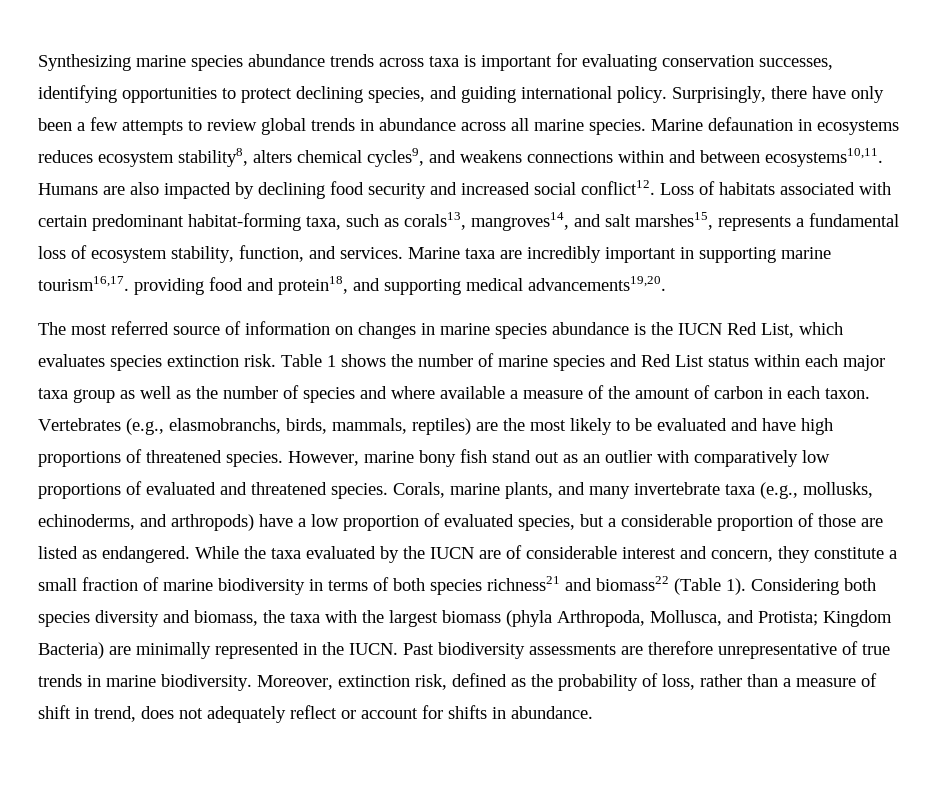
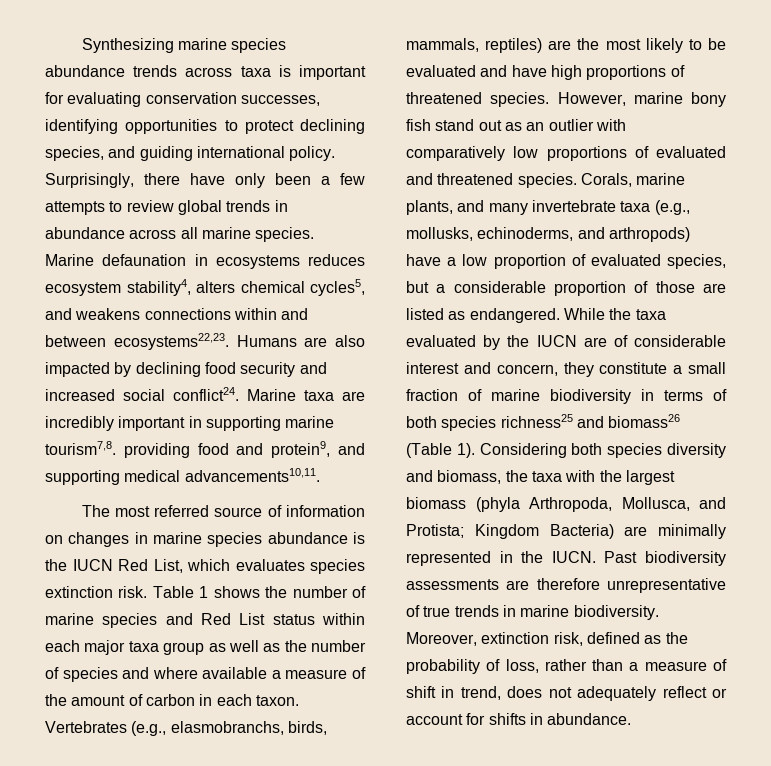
- Marine defaunation in ecosystems reduces ecosystem stability8, alters chemical cycles9, and weakens connections within and between ecosystems10,11.
+ Marine defaunation in ecosystems reduces ecosystem stability4, alters chemical cycles5, and weakens connections within and between ecosystems22,23.
- Humans are also impacted by declining food security and increased social conflict12. Loss of habitats associated with certain predominant habitat-forming taxa, such as corals13, mangroves14, and salt marshes15, represents a fundamental loss of ecosystem stability, function, and services.
+ Humans are also impacted by declining food security and increased social conflict24.
- Marine taxa are incredibly important in supporting marine tourism16,17. providing food and protein18, and supporting medical advancements19,20.
+ Marine taxa are incredibly important in supporting marine tourism7,8. providing food and protein9, and supporting medical advancements10,11.
- While the taxa evaluated by the IUCN are of considerable interest and concern, they constitute a small fraction of marine biodiversity in terms of both species richness21 and biomass22 (Table 1).
+ While the taxa evaluated by the IUCN are of considerable interest and concern, they constitute a small fraction of marine biodiversity in terms of both species richness25 and biomass26 (Table 1).

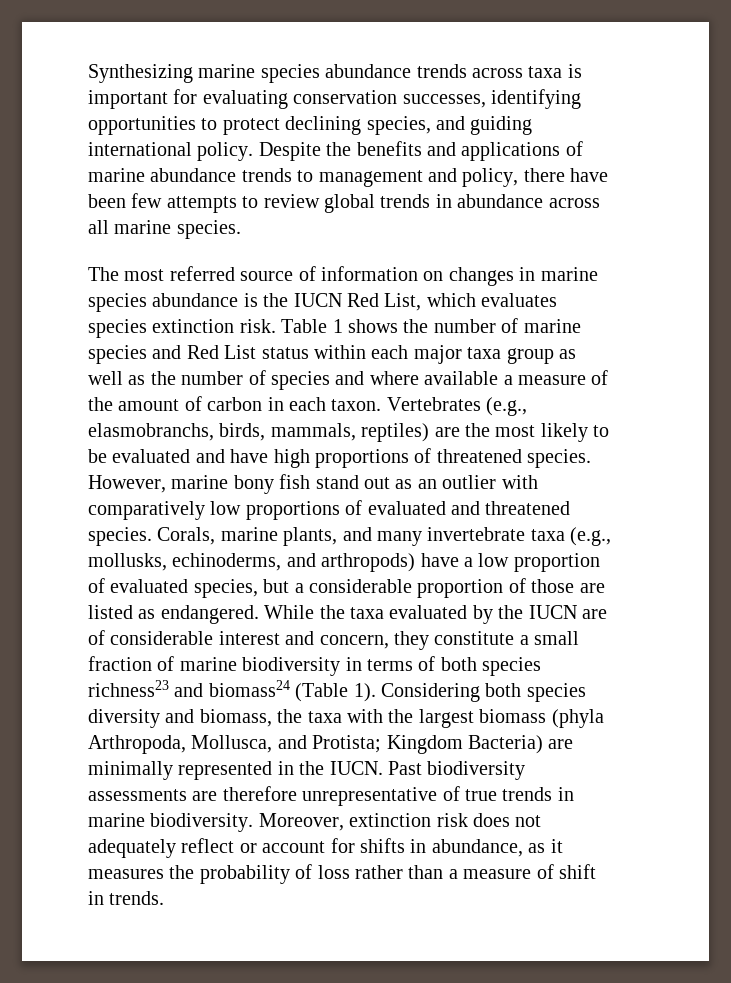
- Surprisingly, there have only been a few attempts to review global trends in abundance across all marine species. Marine defaunation in ecosystems reduces ecosystem stability4, alters chemical cycles5, and weakens connections within and between ecosystems22,23. Humans are also impacted by declining food security and increased social conflict24. Marine taxa are incredibly important in supporting marine tourism7,8. providing food and protein9, and supporting medical advancements10,11.
+ Despite the benefits and applications of marine abundance trends to management and policy, there have been few attempts to review global trends in abundance across all marine species.
- While the taxa evaluated by the IUCN are of considerable interest and concern, they constitute a small fraction of marine biodiversity in terms of both species richness25 and biomass26 (Table 1).
+ While the taxa evaluated by the IUCN are of considerable interest and concern, they constitute a small fraction of marine biodiversity in terms of both species richness23 and biomass24 (Table 1).
- Moreover, extinction risk, defined as the probability of loss, rather than a measure of shift in trend, does not adequately reflect or account for shifts in abundance.
+ Moreover, extinction risk does not adequately reflect or account for shifts in abundance, as it measures the probability of loss rather than a measure of shift in trends.

